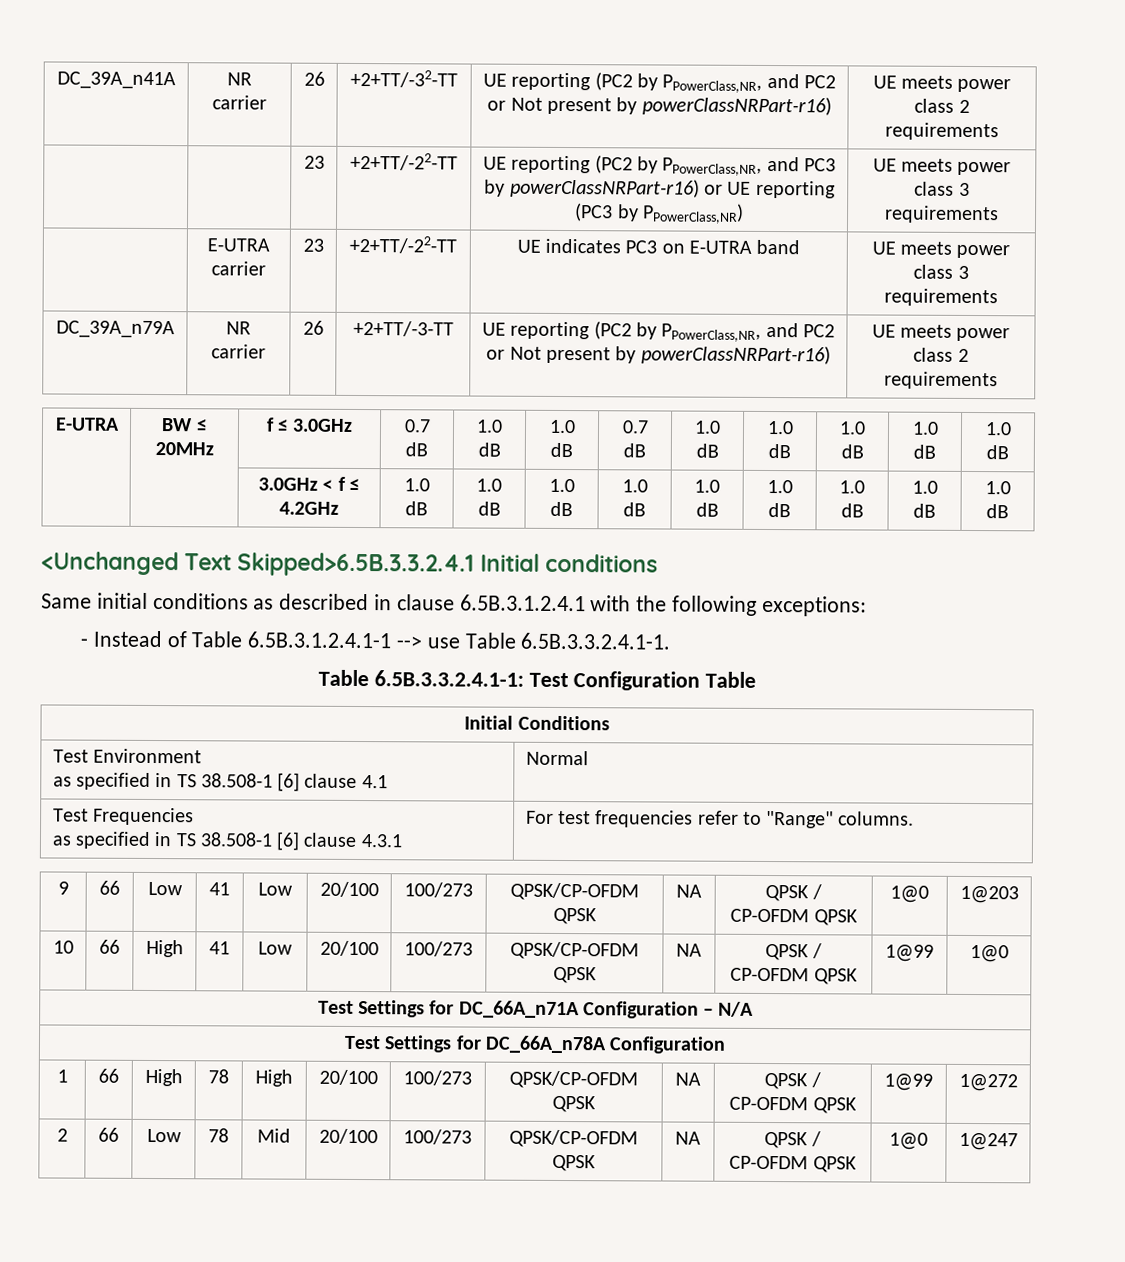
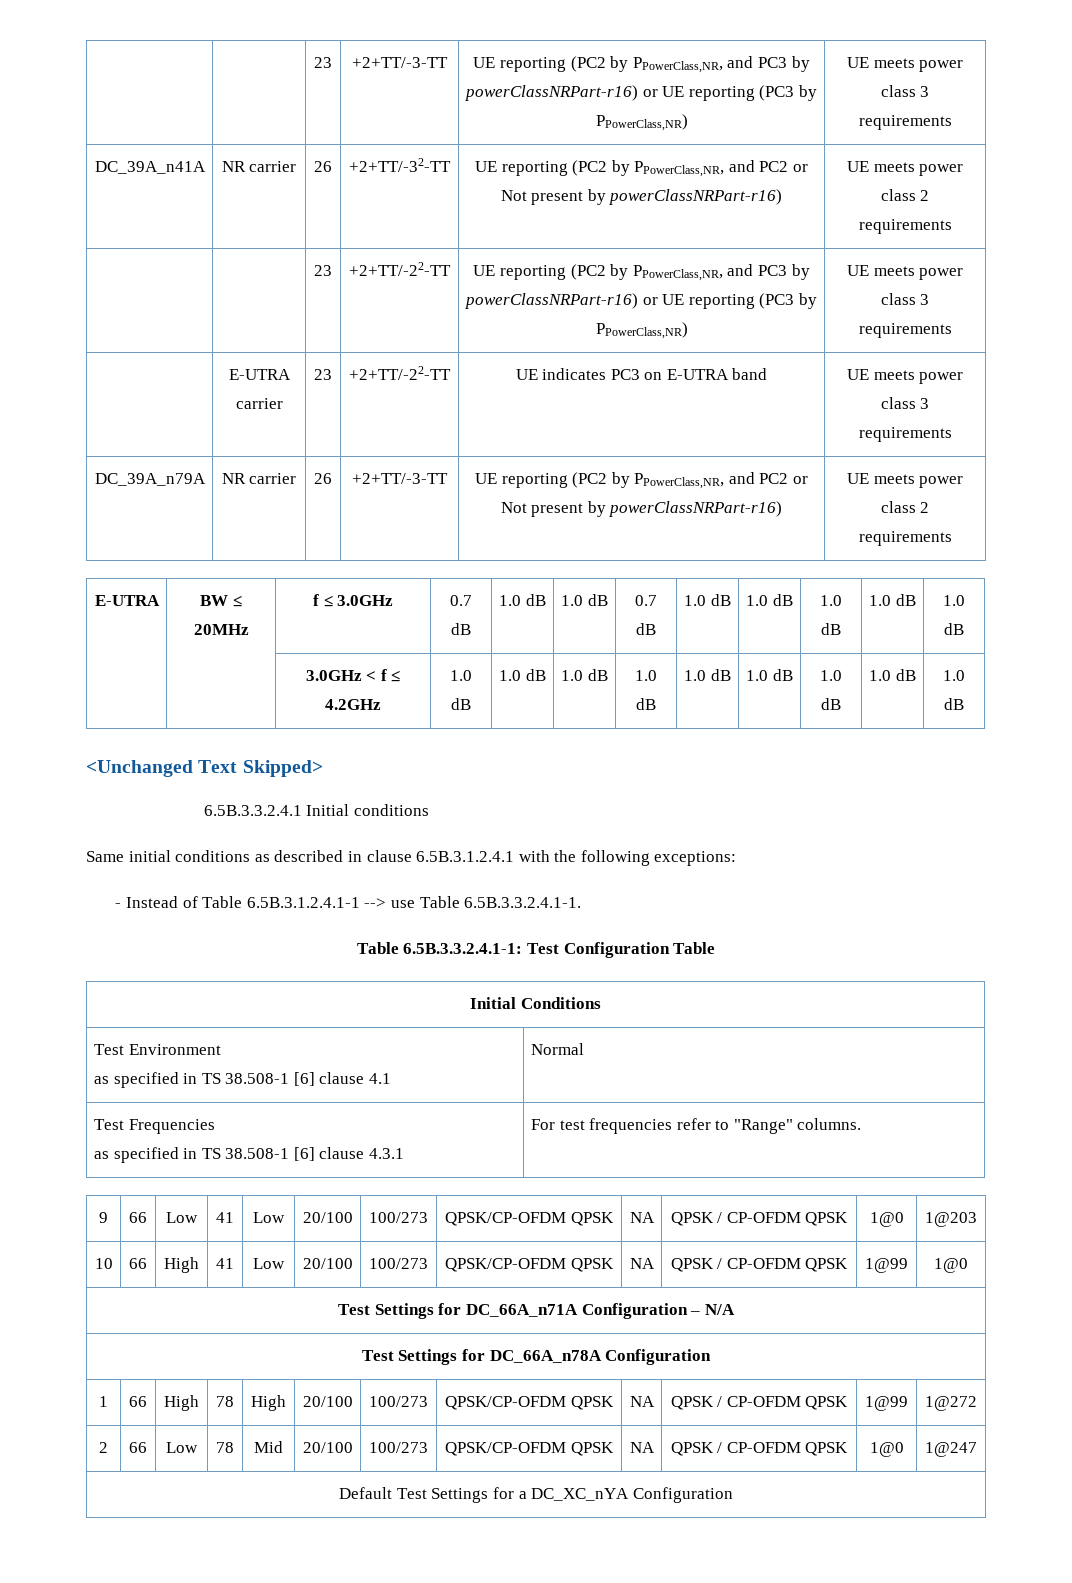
+ | | 23 | +2+TT/-3-TT | UE reporting (PC2 by PPowerClass,NR, and PC3 by powerClassNRPart-r16) or UE reporting (PC3 by PPowerClass,NR) | UE meets power class 3 requirements
- <Unchanged Text Skipped>6.5B.3.3.2.4.1 Initial conditions
+ <Unchanged Text Skipped>
+ 6.5B.3.3.2.4.1 Initial conditions
+ Default Test Settings for a DC_XC_nYA Configuration

